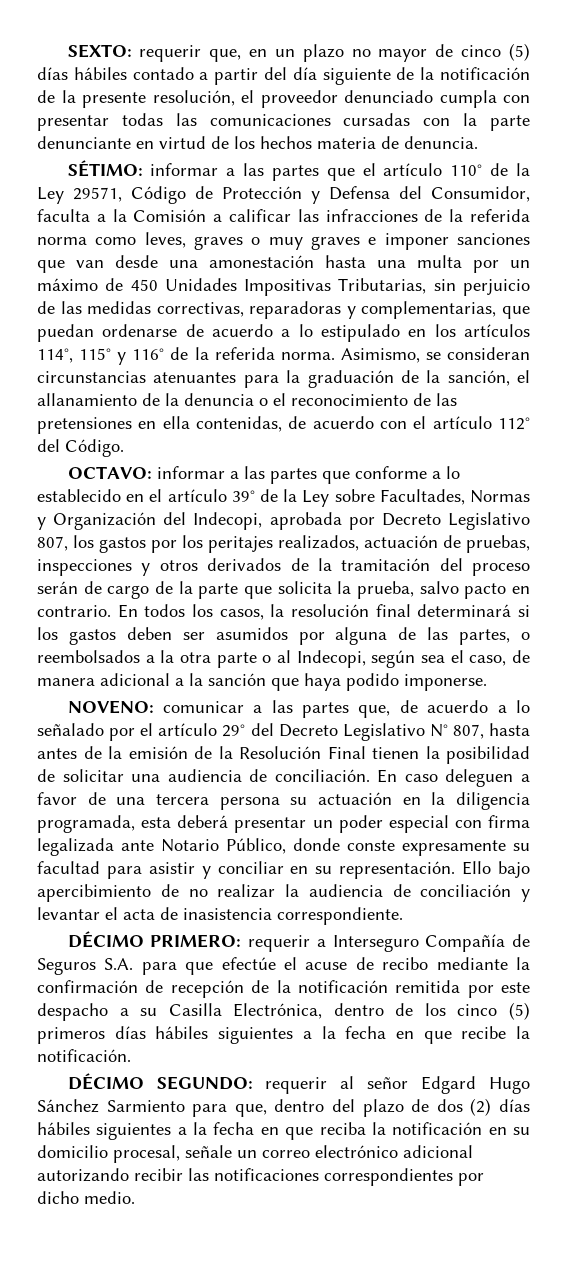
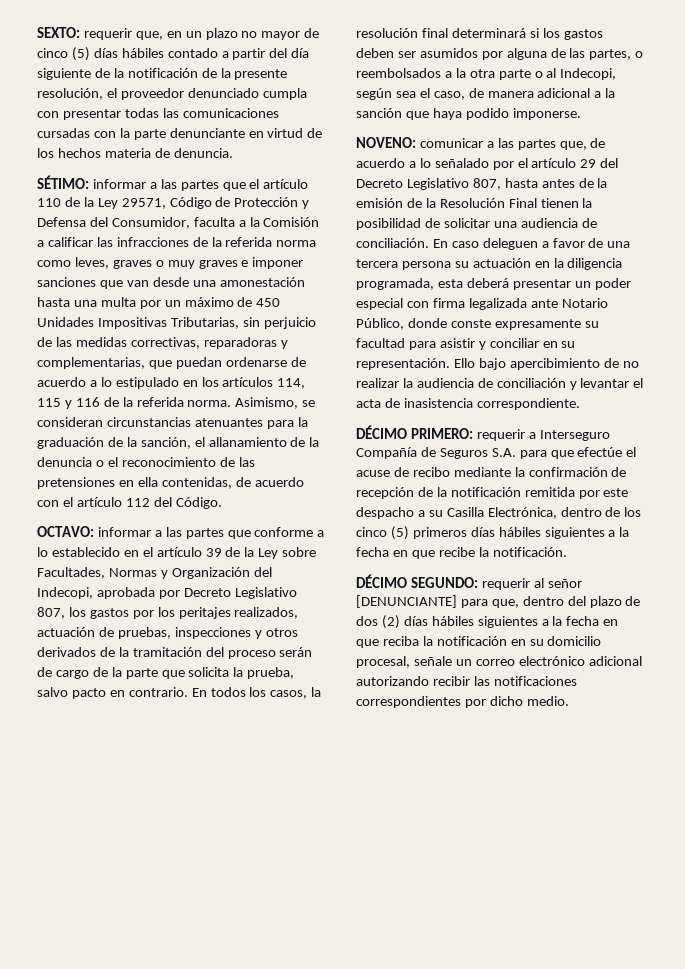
- informar a las partes que el artículo 110° de la Ley 29571, Código de Protección y Defensa del Consumidor, faculta a la Comisión a calificar las infracciones de la referida norma como leves, graves o muy graves e imponer sanciones que van desde una amonestación hasta una multa por un máximo de 450 Unidades Impositivas Tributarias, sin perjuicio de las medidas correctivas, reparadoras y complementarias, que puedan ordenarse de acuerdo a lo estipulado en los artículos 114°, 115° y 116° de la referida norma.
+ informar a las partes que el artículo 110 de la Ley 29571, Código de Protección y Defensa del Consumidor, faculta a la Comisión a calificar las infracciones de la referida norma como leves, graves o muy graves e imponer sanciones que van desde una amonestación hasta una multa por un máximo de 450 Unidades Impositivas Tributarias, sin perjuicio de las medidas correctivas, reparadoras y complementarias, que puedan ordenarse de acuerdo a lo estipulado en los artículos 114, 115 y 116 de la referida norma.
- Asimismo, se consideran circunstancias atenuantes para la graduación de la sanción, el allanamiento de la denuncia o el reconocimiento de las pretensiones en ella contenidas, de acuerdo con el artículo 112° del Código.
+ Asimismo, se consideran circunstancias atenuantes para la graduación de la sanción, el allanamiento de la denuncia o el reconocimiento de las pretensiones en ella contenidas, de acuerdo con el artículo 112 del Código.
- OCTAVO: informar a las partes que conforme a lo establecido en el artículo 39° de la Ley sobre Facultades, Normas y Organización del Indecopi, aprobada por Decreto Legislativo 807, los gastos por los peritajes realizados, actuación de pruebas, inspecciones y otros derivados de la tramitación del proceso serán de cargo de la parte que solicita la prueba, salvo pacto en contrario.
+ OCTAVO: informar a las partes que conforme a lo establecido en el artículo 39 de la Ley sobre Facultades, Normas y Organización del Indecopi, aprobada por Decreto Legislativo 807, los gastos por los peritajes realizados, actuación de pruebas, inspecciones y otros derivados de la tramitación del proceso serán de cargo de la parte que solicita la prueba, salvo pacto en contrario.
- NOVENO: comunicar a las partes que, de acuerdo a lo señalado por el artículo 29° del Decreto Legislativo N° 807, hasta antes de la emisión de la Resolución Final tienen la posibilidad de solicitar una audiencia de conciliación.
+ NOVENO: comunicar a las partes que, de acuerdo a lo señalado por el artículo 29 del Decreto Legislativo 807, hasta antes de la emisión de la Resolución Final tienen la posibilidad de solicitar una audiencia de conciliación.
- DÉCIMO SEGUNDO: requerir al señor Edgard Hugo Sánchez Sarmiento para que, dentro del plazo de dos (2) días hábiles siguientes a la fecha en que reciba la notificación en su domicilio procesal, señale un correo electrónico adicional autorizando recibir las notificaciones correspondientes por dicho medio.
+ DÉCIMO SEGUNDO: requerir al señor [DENUNCIANTE] para que, dentro del plazo de dos (2) días hábiles siguientes a la fecha en que reciba la notificación en su domicilio procesal, señale un correo electrónico adicional autorizando recibir las notificaciones correspondientes por dicho medio.

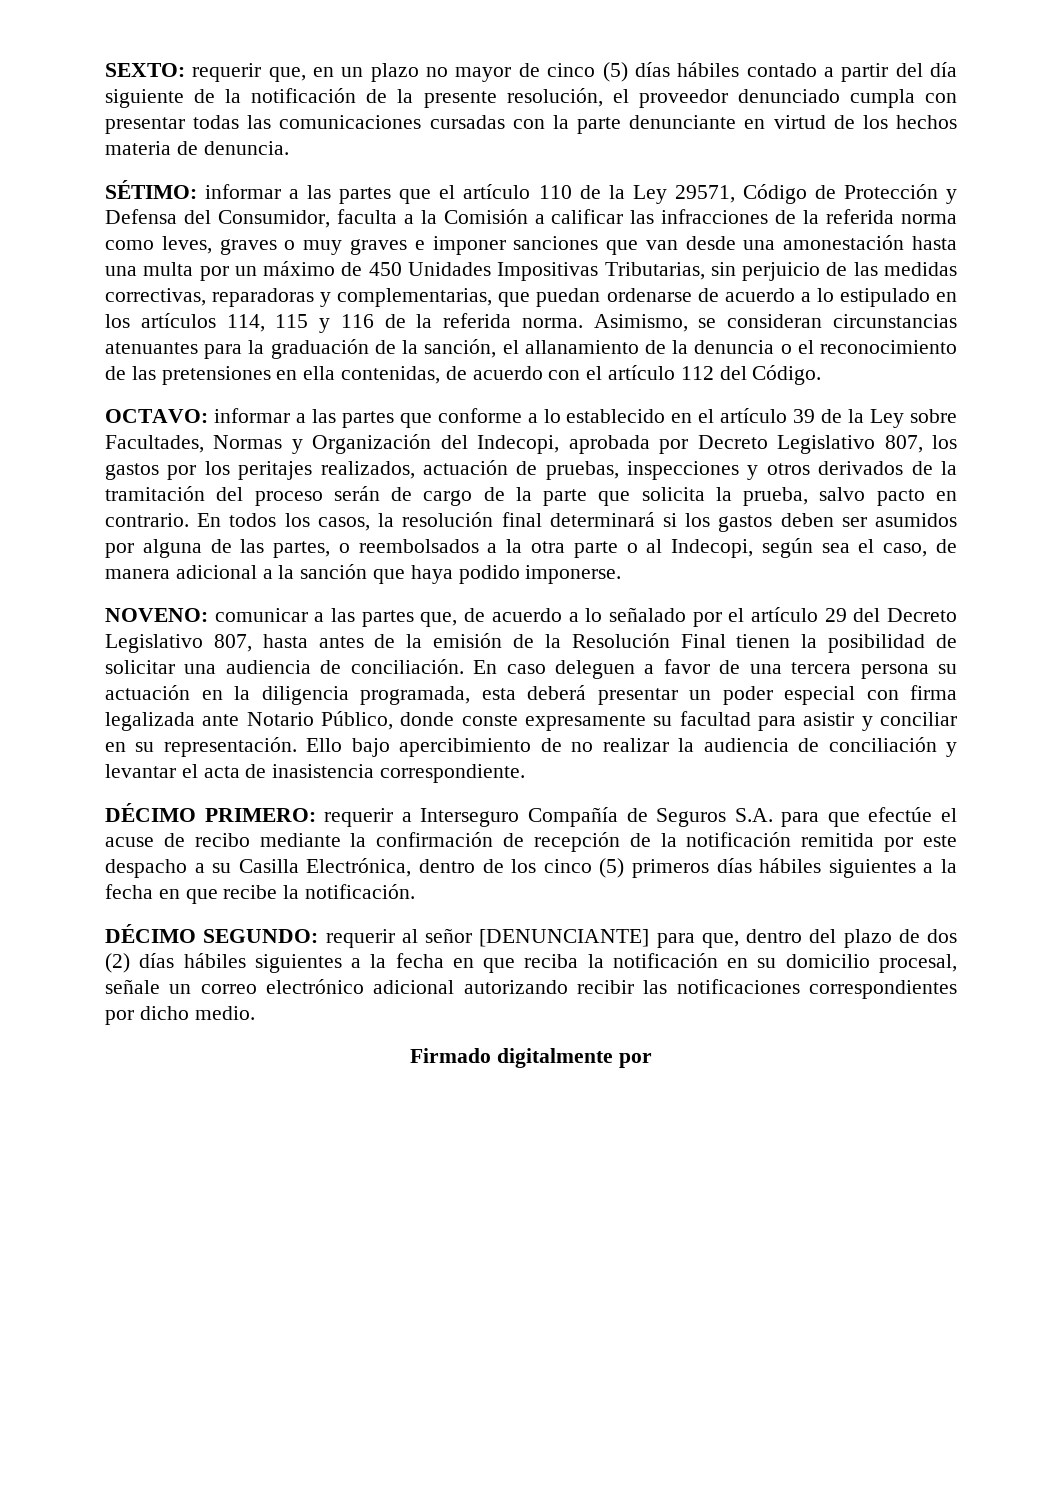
+ Firmado digitalmente por

